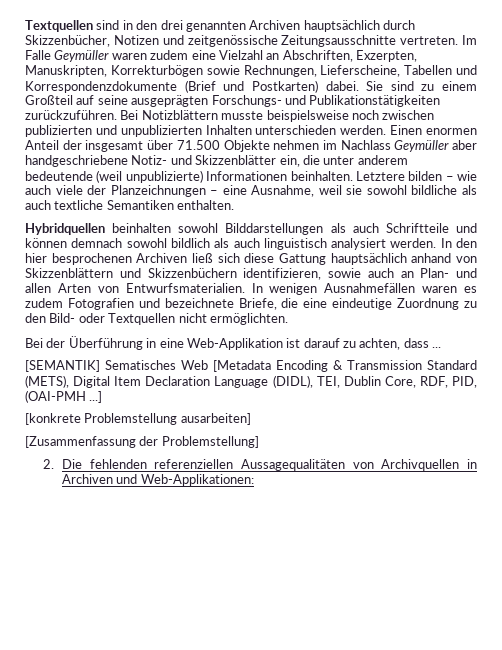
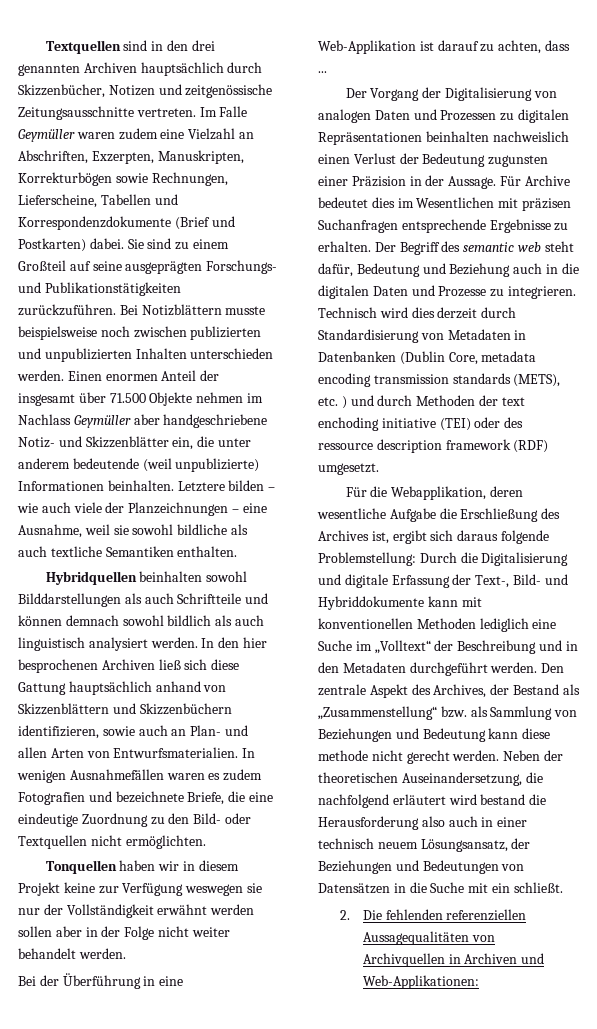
+ Tonquellen haben wir in diesem Projekt keine zur Verfügung weswegen sie nur der Vollständigkeit erwähnt werden sollen aber in der Folge nicht weiter behandelt werden.
- [SEMANTIK] Sematisches Web [Metadata Encoding & Transmission Standard (METS), Digital Item Declaration Language (DIDL), TEI, Dublin Core, RDF, PID, (OAI-PMH ...]
- [konkrete Problemstellung ausarbeiten]
- [Zusammenfassung der Problemstellung]
+ Der Vorgang der Digitalisierung von analogen Daten und Prozessen zu digitalen Repräsentationen beinhalten nachweislich einen Verlust der Bedeutung zugunsten einer Präzision in der Aussage. Für Archive bedeutet dies im Wesentlichen mit präzisen Suchanfragen entsprechende Ergebnisse zu erhalten. Der Begriff des semantic web steht dafür, Bedeutung und Beziehung auch in die digitalen Daten und Prozesse zu integrieren. Technisch wird dies derzeit durch Standardisierung von Metadaten in Datenbanken (Dublin Core, metadata encoding transmission standards (METS), etc. ) und durch Methoden der text enchoding initiative (TEI) oder des ressource description framework (RDF) umgesetzt.
+ Für die Webapplikation, deren wesentliche Aufgabe die Erschließung des Archives ist, ergibt sich daraus folgende Problemstellung: Durch die Digitalisierung und digitale Erfassung der Text-, Bild- und Hybriddokumente kann mit konventionellen Methoden lediglich eine Suche im „Volltext“ der Beschreibung und in den Metadaten durchgeführt werden. Den zentrale Aspekt des Archives, der Bestand als „Zusammenstellung“ bzw. als Sammlung von Beziehungen und Bedeutung kann diese methode nicht gerecht werden. Neben der theoretischen Auseinandersetzung, die nachfolgend erläutert wird bestand die Herausforderung also auch in einer technisch neuem Lösungsansatz, der Beziehungen und Bedeutungen von Datensätzen in die Suche mit ein schließt.

